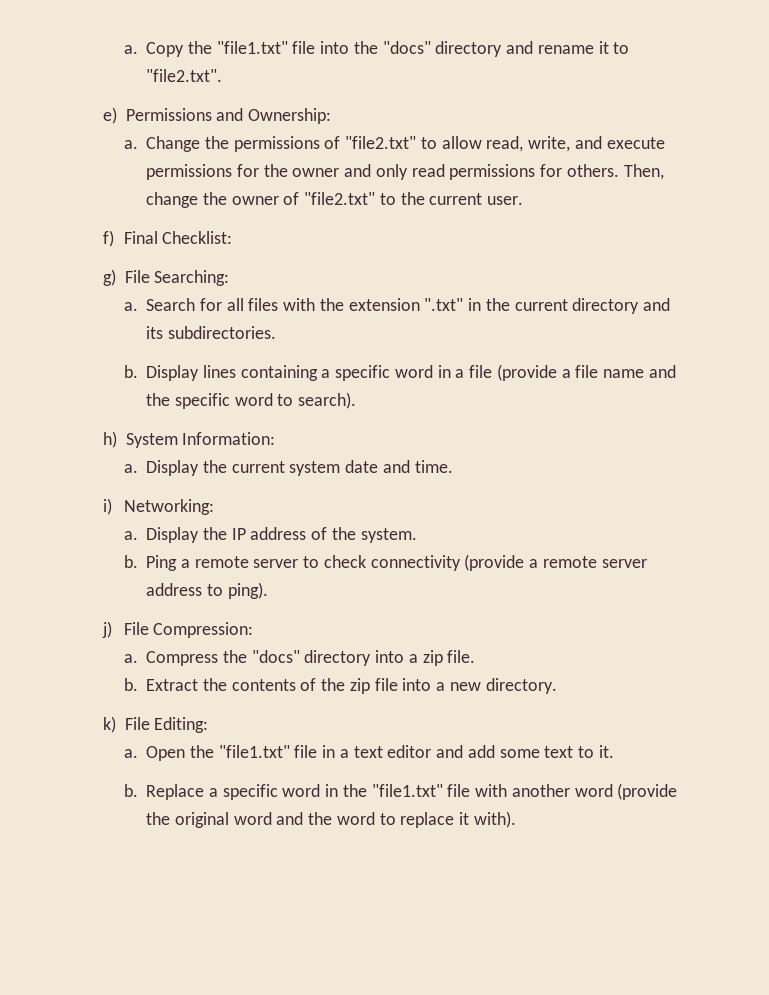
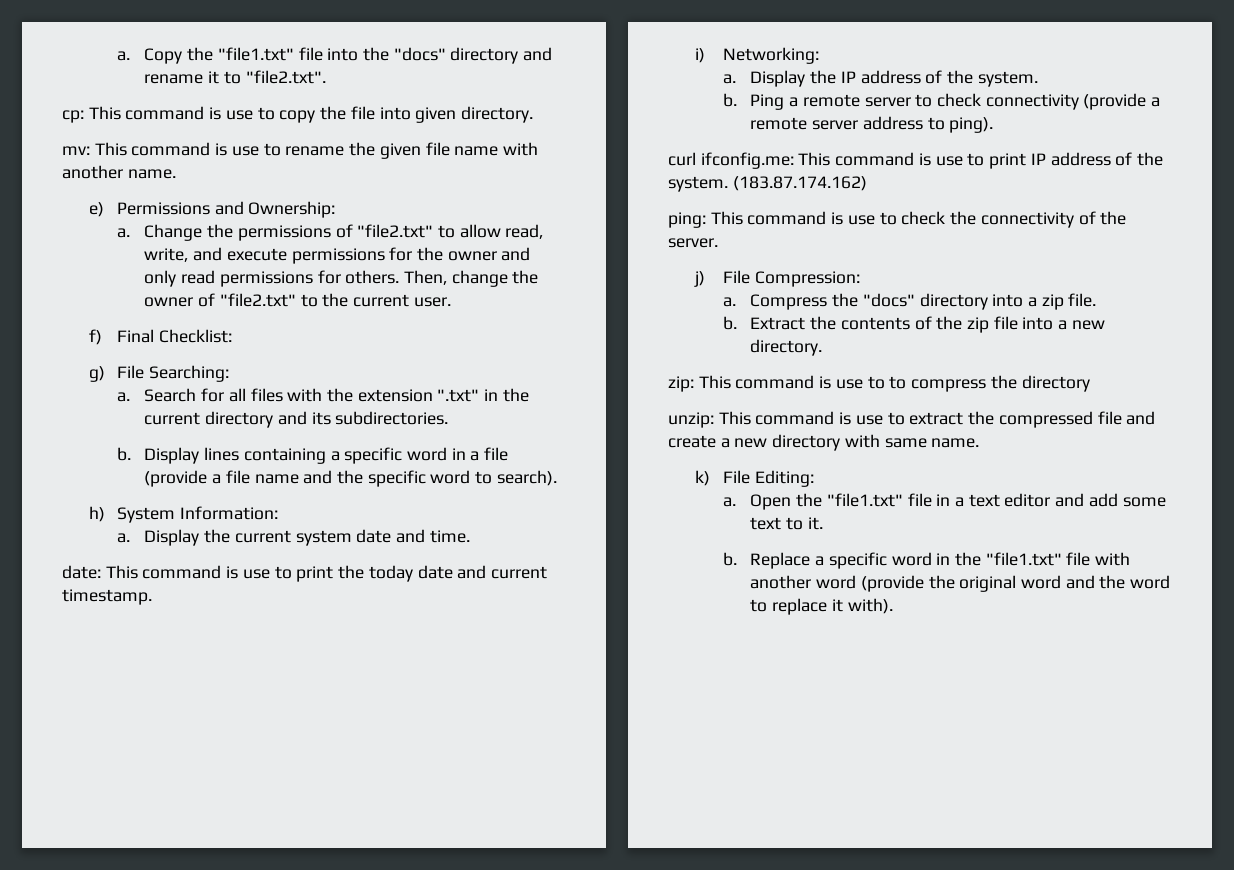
+ cp: This command is use to copy the file into given directory.
+ mv: This command is use to rename the given file name with another name.
+ date: This command is use to print the today date and current timestamp.
+ curl ifconfig.me: This command is use to print IP address of the system. (183.87.174.162)
+ ping: This command is use to check the connectivity of the server.
+ zip: This command is use to to compress the directory
+ unzip: This command is use to extract the compressed file and create a new directory with same name.

